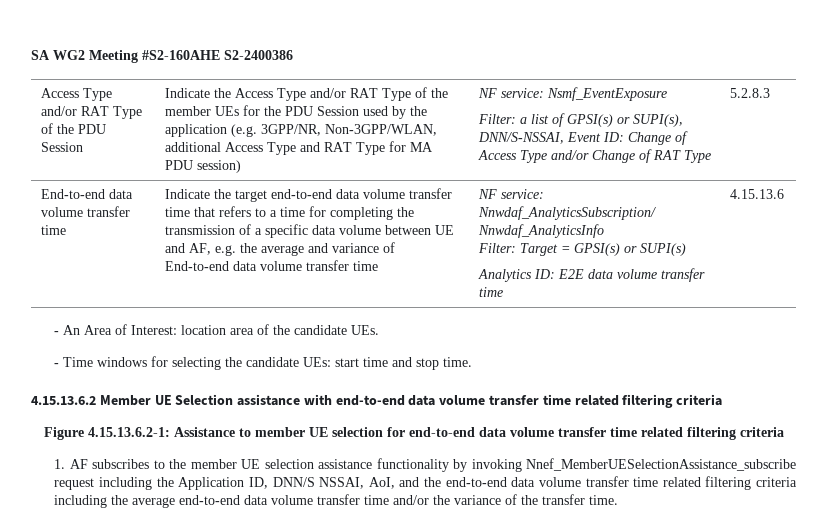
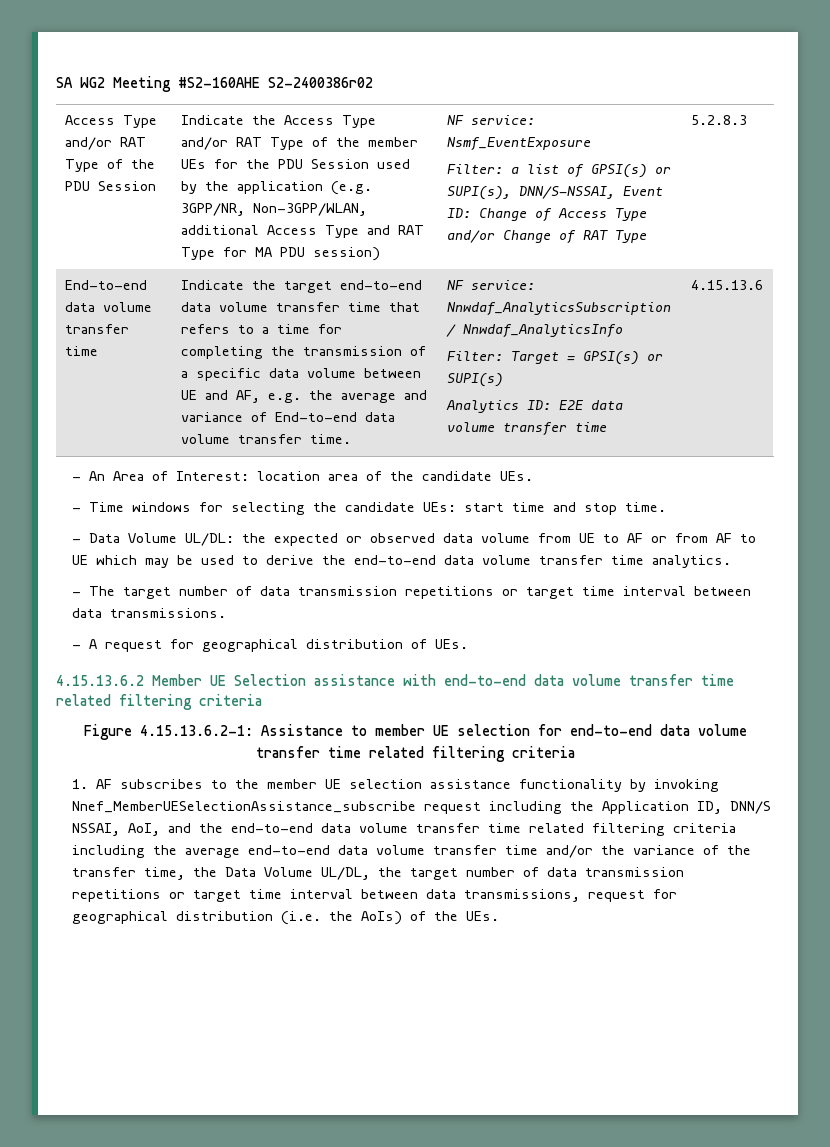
- SA WG2 Meeting #S2-160AHE S2-2400386
+ SA WG2 Meeting #S2-160AHE S2-2400386r02
- Indicate the target end-to-end data volume transfer time that refers to a time for completing the transmission of a specific data volume between UE and AF, e.g. the average and variance of End-to-end data volume transfer time
+ Indicate the target end-to-end data volume transfer time that refers to a time for completing the transmission of a specific data volume between UE and AF, e.g. the average and variance of End-to-end data volume transfer time.
+ - Data Volume UL/DL: the expected or observed data volume from UE to AF or from AF to UE which may be used to derive the end-to-end data volume transfer time analytics.
+ - The target number of data transmission repetitions or target time interval between data transmissions.
+ - A request for geographical distribution of UEs.
- 1. AF subscribes to the member UE selection assistance functionality by invoking Nnef_MemberUESelectionAssistance_subscribe request including the Application ID, DNN/S NSSAI, AoI, and the end-to-end data volume transfer time related filtering criteria including the average end-to-end data volume transfer time and/or the variance of the transfer time.
+ 1. AF subscribes to the member UE selection assistance functionality by invoking Nnef_MemberUESelectionAssistance_subscribe request including the Application ID, DNN/S NSSAI, AoI, and the end-to-end data volume transfer time related filtering criteria including the average end-to-end data volume transfer time and/or the variance of the transfer time, the Data Volume UL/DL, the target number of data transmission repetitions or target time interval between data transmissions, request for geographical distribution (i.e. the AoIs) of the UEs.

